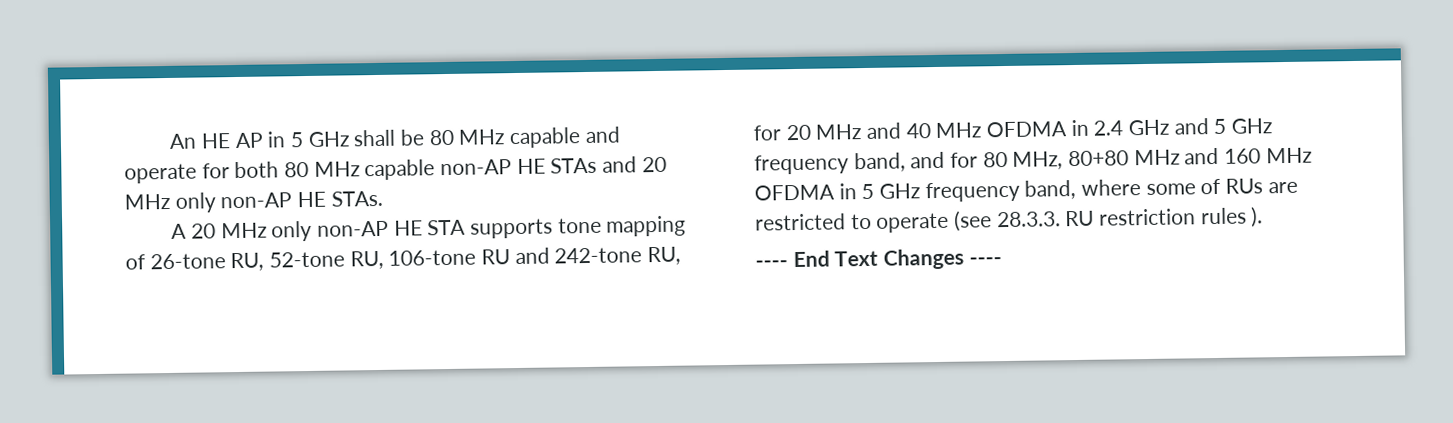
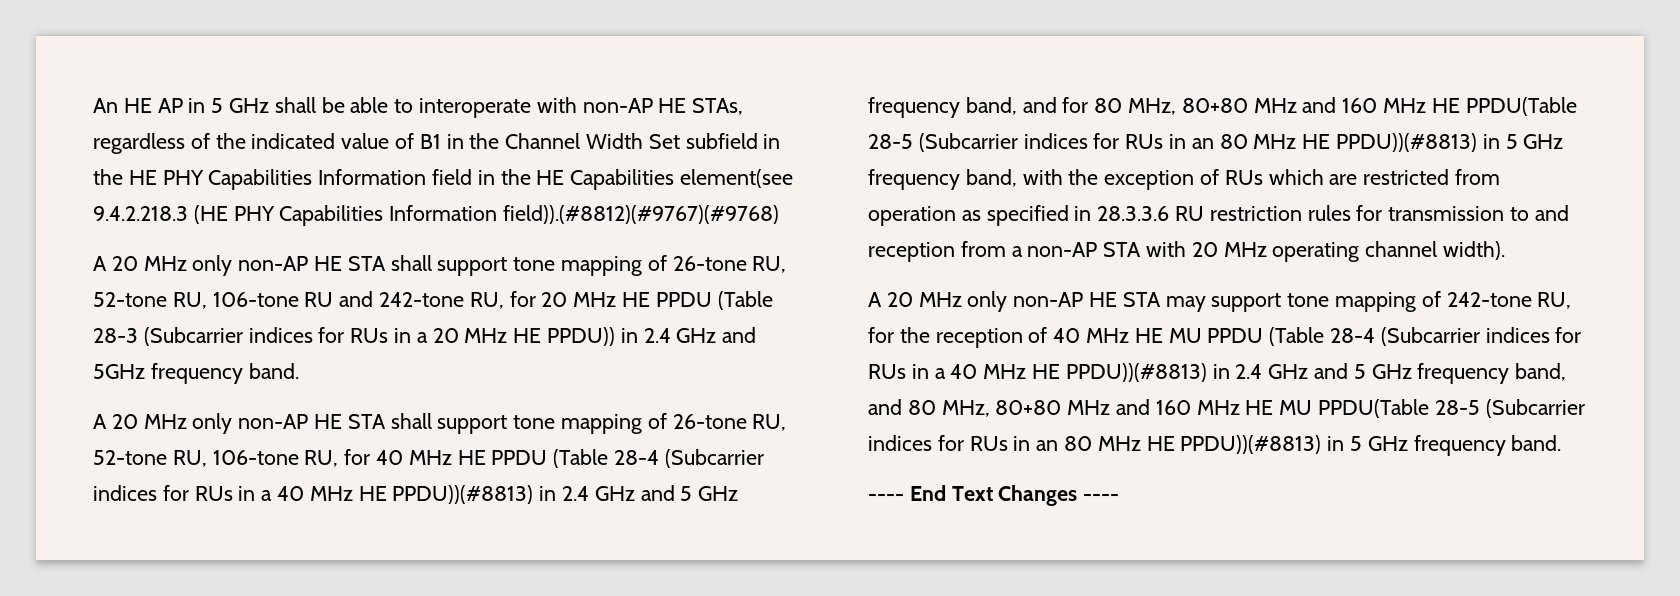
- An HE AP in 5 GHz shall be 80 MHz capable and operate for both 80 MHz capable non-AP HE STAs and 20 MHz only non-AP HE STAs.
- A 20 MHz only non-AP HE STA supports tone mapping of 26-tone RU, 52-tone RU, 106-tone RU and 242-tone RU, for 20 MHz and 40 MHz OFDMA in 2.4 GHz and 5 GHz frequency band, and for 80 MHz, 80+80 MHz and 160 MHz OFDMA in 5 GHz frequency band, where some of RUs are restricted to operate (see 28.3.3. RU restriction rules ).
+ An HE AP in 5 GHz shall be able to interoperate with non-AP HE STAs, regardless of the indicated value of B1 in the Channel Width Set subfield in the HE PHY Capabilities Information field in the HE Capabilities element(see 9.4.2.218.3 (HE PHY Capabilities Information field)).(#8812)(#9767)(#9768)
+ A 20 MHz only non-AP HE STA shall support tone mapping of 26-tone RU, 52-tone RU, 106-tone RU and 242-tone RU, for 20 MHz HE PPDU (Table 28-3 (Subcarrier indices for RUs in a 20 MHz HE PPDU)) in 2.4 GHz and 5GHz frequency band.
+ A 20 MHz only non-AP HE STA shall support tone mapping of 26-tone RU, 52-tone RU, 106-tone RU, for 40 MHz HE PPDU (Table 28-4 (Subcarrier indices for RUs in a 40 MHz HE PPDU))(#8813) in 2.4 GHz and 5 GHz frequency band, and for 80 MHz, 80+80 MHz and 160 MHz HE PPDU(Table 28-5 (Subcarrier indices for RUs in an 80 MHz HE PPDU))(#8813) in 5 GHz frequency band, with the exception of RUs which are restricted from operation as specified in 28.3.3.6 RU restriction rules for transmission to and reception from a non-AP STA with 20 MHz operating channel width).
+ A 20 MHz only non-AP HE STA may support tone mapping of 242-tone RU, for the reception of 40 MHz HE MU PPDU (Table 28-4 (Subcarrier indices for RUs in a 40 MHz HE PPDU))(#8813) in 2.4 GHz and 5 GHz frequency band, and 80 MHz, 80+80 MHz and 160 MHz HE MU PPDU(Table 28-5 (Subcarrier indices for RUs in an 80 MHz HE PPDU))(#8813) in 5 GHz frequency band.

